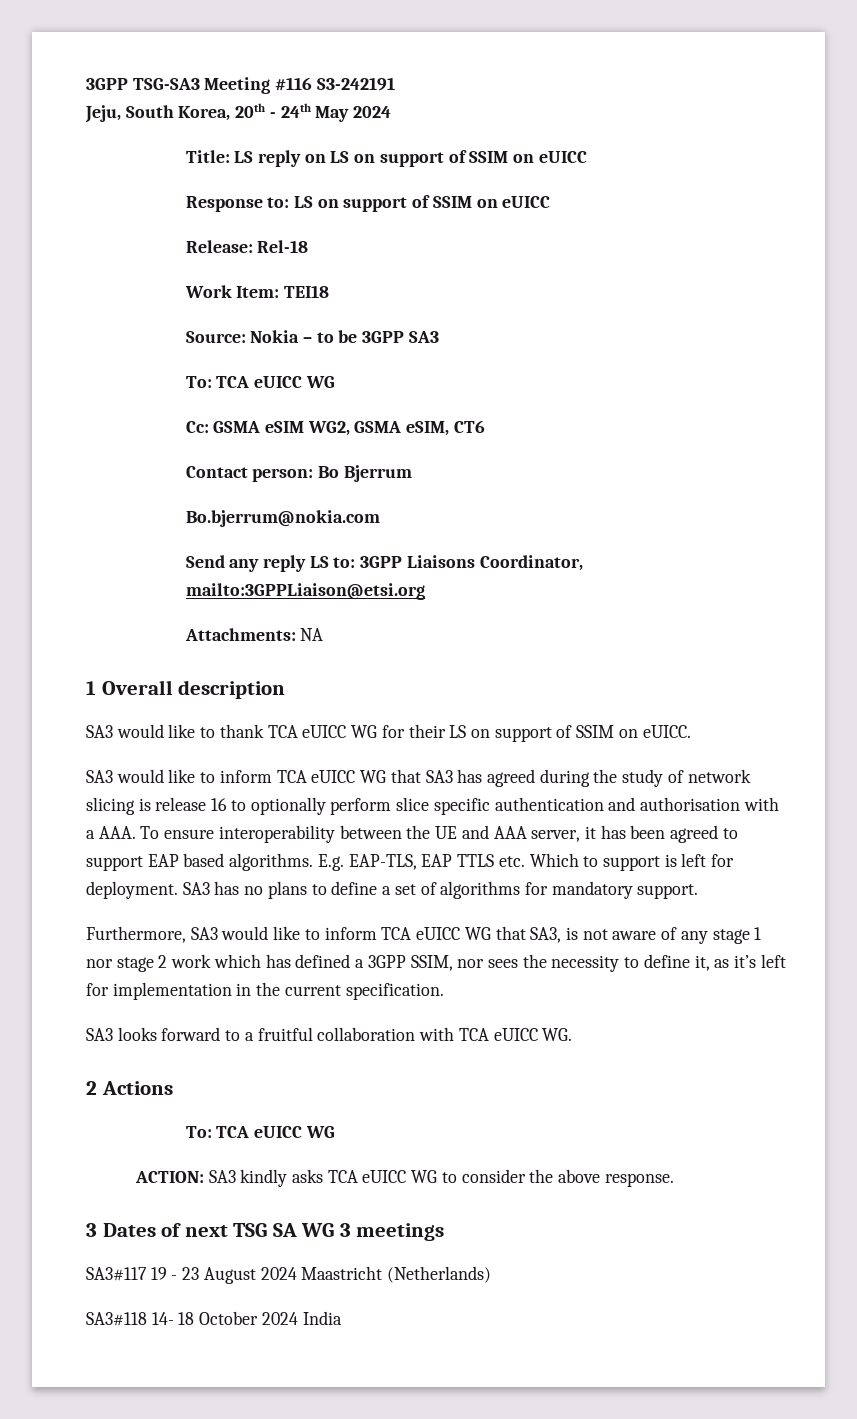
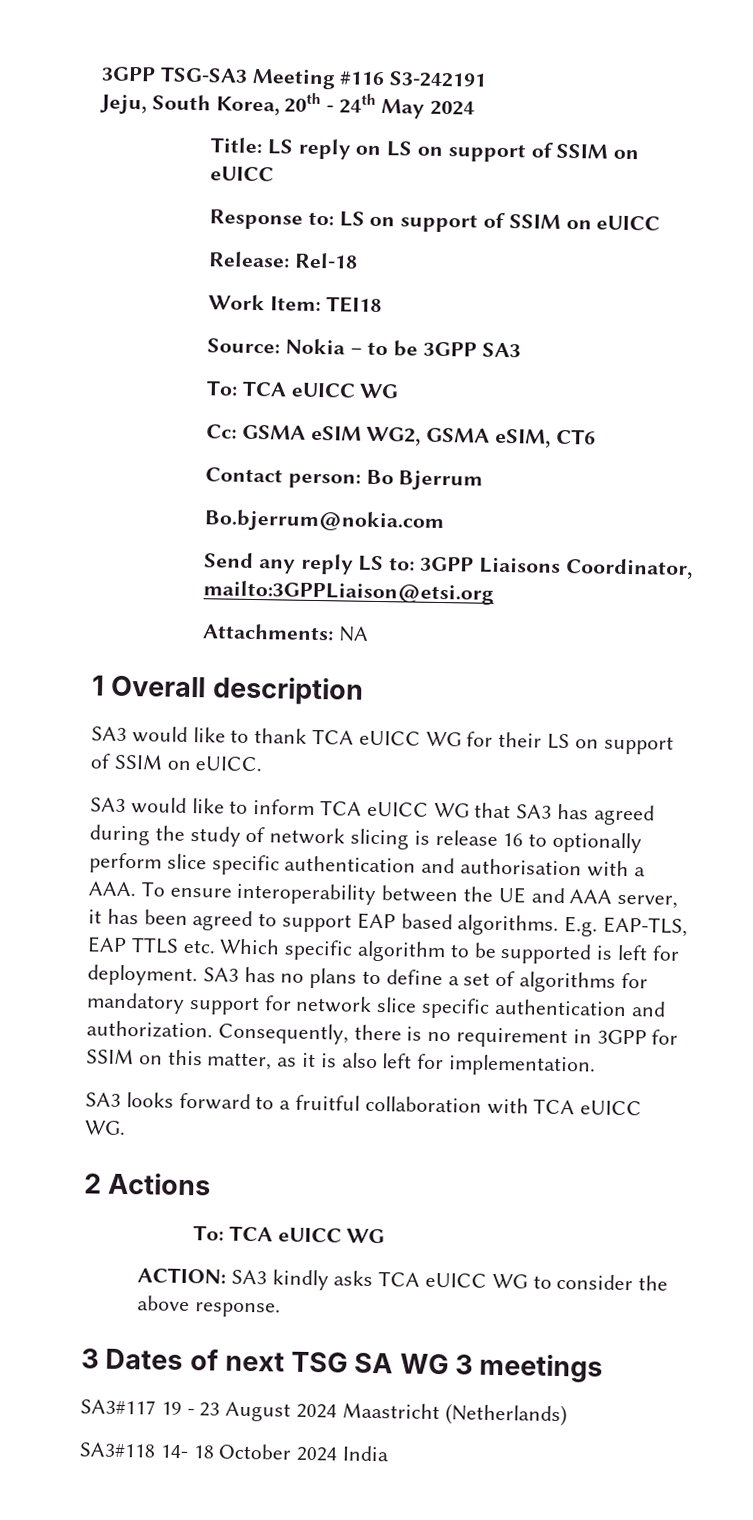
- E.g. EAP-TLS, EAP TTLS etc. Which to support is left for deployment.
+ E.g. EAP-TLS, EAP TTLS etc. Which specific algorithm to be supported is left for deployment.
- SA3 has no plans to define a set of algorithms for mandatory support.
- Furthermore, SA3 would like to inform TCA eUICC WG that SA3, is not aware of any stage 1 nor stage 2 work which has defined a 3GPP SSIM, nor sees the necessity to define it, as it’s left for implementation in the current specification.
+ SA3 has no plans to define a set of algorithms for mandatory support for network slice specific authentication and authorization. Consequently, there is no requirement in 3GPP for SSIM on this matter, as it is also left for implementation.

